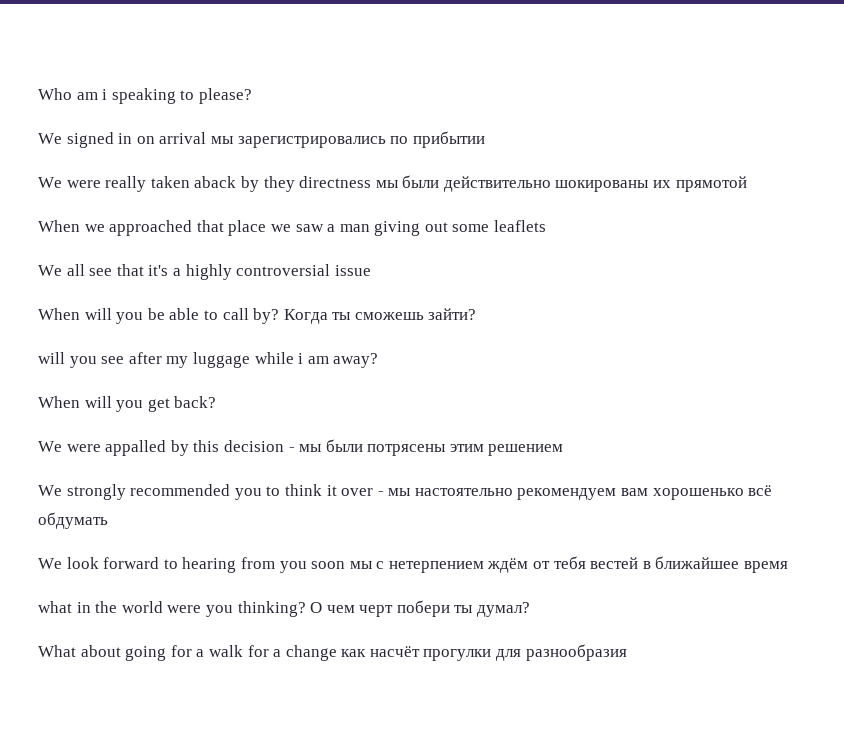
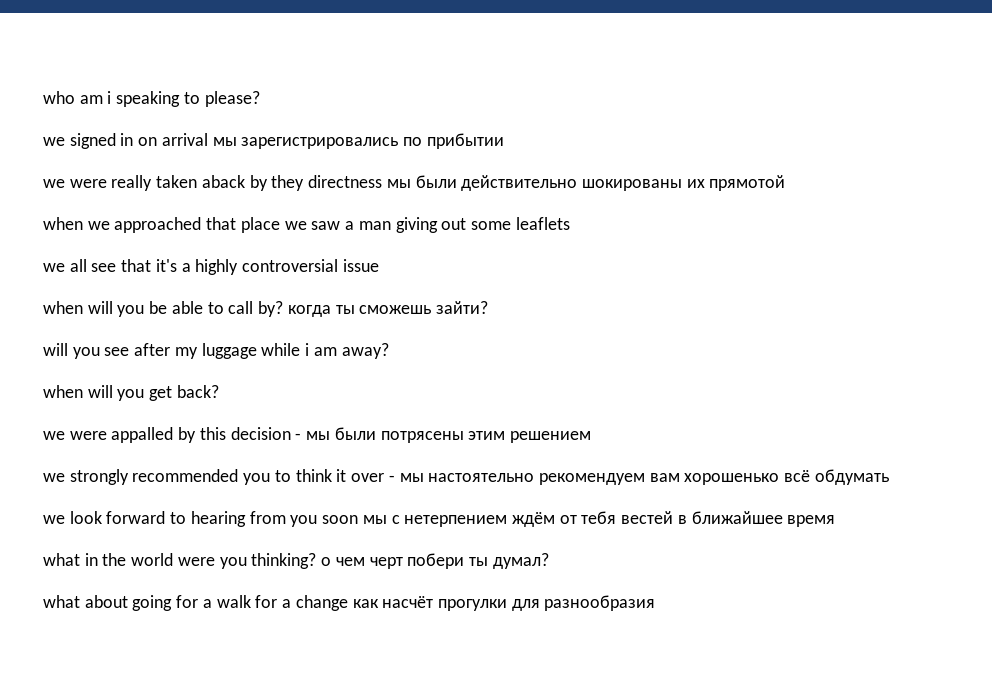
- Who am i speaking to please?
+ who am i speaking to please?
- We signed in on arrival мы зарегистрировались по прибытии
+ we signed in on arrival мы зарегистрировались по прибытии
- We were really taken aback by they directness мы были действительно шокированы их прямотой
+ we were really taken aback by they directness мы были действительно шокированы их прямотой
- When we approached that place we saw a man giving out some leaflets
+ when we approached that place we saw a man giving out some leaflets
- We all see that it's a highly controversial issue
+ we all see that it's a highly controversial issue
- When will you be able to call by? Когда ты сможешь зайти?
+ when will you be able to call by? когда ты сможешь зайти?
- When will you get back?
+ when will you get back?
- We were appalled by this decision - мы были потрясены этим решением
+ we were appalled by this decision - мы были потрясены этим решением
- We strongly recommended you to think it over - мы настоятельно рекомендуем вам хорошенько всё обдумать
+ we strongly recommended you to think it over - мы настоятельно рекомендуем вам хорошенько всё обдумать
- We look forward to hearing from you soon мы с нетерпением ждём от тебя вестей в ближайшее время
+ we look forward to hearing from you soon мы с нетерпением ждём от тебя вестей в ближайшее время
- what in the world were you thinking? О чем черт побери ты думал?
+ what in the world were you thinking? о чем черт побери ты думал?
- What about going for a walk for a change как насчёт прогулки для разнообразия
+ what about going for a walk for a change как насчёт прогулки для разнообразия

